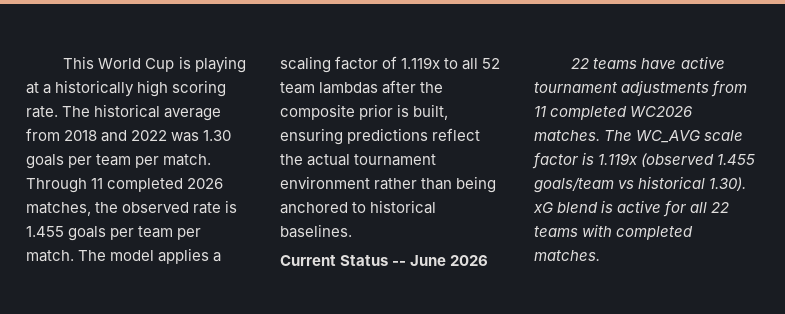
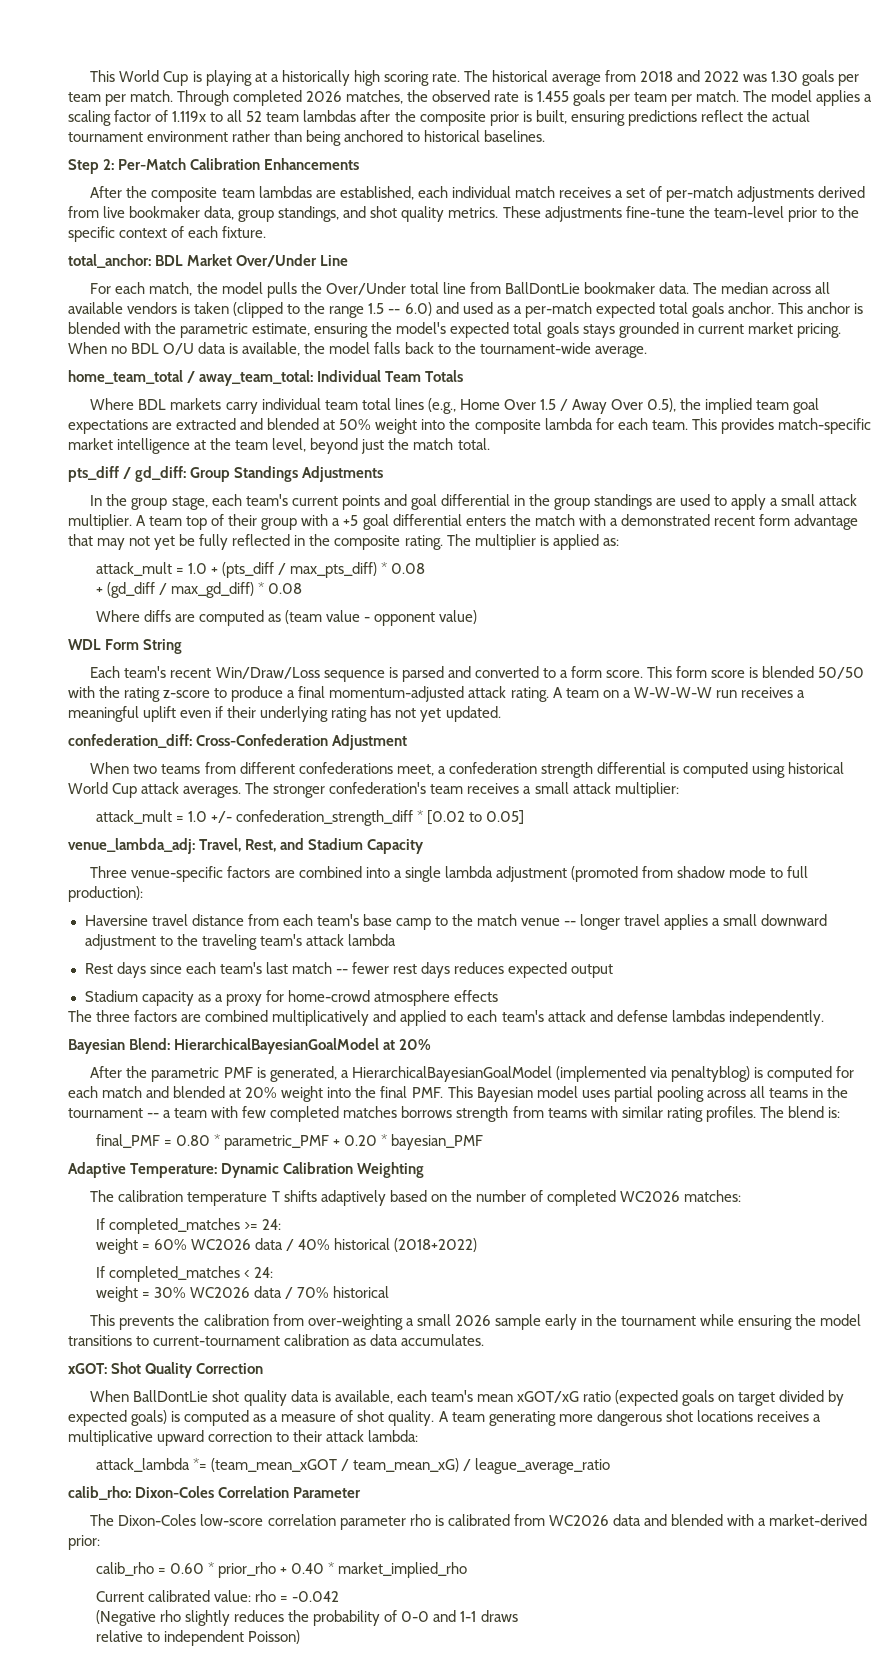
- Through 11 completed 2026 matches, the observed rate is 1.455 goals per team per match.
+ Through completed 2026 matches, the observed rate is 1.455 goals per team per match.
- Current Status -- June 2026
- 22 teams have active tournament adjustments from 11 completed WC2026 matches. The WC_AVG scale factor is 1.119x (observed 1.455 goals/team vs historical 1.30). xG blend is active for all 22 teams with completed matches.
+ Step 2: Per-Match Calibration Enhancements
+ After the composite team lambdas are established, each individual match receives a set of per-match adjustments derived from live bookmaker data, group standings, and shot quality metrics. These adjustments fine-tune the team-level prior to the specific context of each fixture.
+ total_anchor: BDL Market Over/Under Line
+ For each match, the model pulls the Over/Under total line from BallDontLie bookmaker data. The median across all available vendors is taken (clipped to the range 1.5 -- 6.0) and used as a per-match expected total goals anchor. This anchor is blended with the parametric estimate, ensuring the model's expected total goals stays grounded in current market pricing. When no BDL O/U data is available, the model falls back to the tournament-wide average.
+ home_team_total / away_team_total: Individual Team Totals
+ Where BDL markets carry individual team total lines (e.g., Home Over 1.5 / Away Over 0.5), the implied team goal expectations are extracted and blended at 50% weight into the composite lambda for each team. This provides match-specific market intelligence at the team level, beyond just the match total.
+ pts_diff / gd_diff: Group Standings Adjustments
+ In the group stage, each team's current points and goal differential in the group standings are used to apply a small attack multiplier. A team top of their group with a +5 goal differential enters the match with a demonstrated recent form advantage that may not yet be fully reflected in the composite rating. The multiplier is applied as:
+ attack_mult = 1.0 + (pts_diff / max_pts_diff) * 0.08
+ + (gd_diff / max_gd_diff) * 0.08
+ Where diffs are computed as (team value - opponent value)
+ WDL Form String
+ Each team's recent Win/Draw/Loss sequence is parsed and converted to a form score. This form score is blended 50/50 with the rating z-score to produce a final momentum-adjusted attack rating. A team on a W-W-W-W run receives a meaningful uplift even if their underlying rating has not yet updated.
+ confederation_diff: Cross-Confederation Adjustment
+ When two teams from different confederations meet, a confederation strength differential is computed using historical World Cup attack averages. The stronger confederation's team receives a small attack multiplier:
+ attack_mult = 1.0 +/- confederation_strength_diff * [0.02 to 0.05]
+ venue_lambda_adj: Travel, Rest, and Stadium Capacity
+ Three venue-specific factors are combined into a single lambda adjustment (promoted from shadow mode to full production):
+ Haversine travel distance from each team's base camp to the match venue -- longer travel applies a small downward adjustment to the traveling team's attack lambda
+ Rest days since each team's last match -- fewer rest days reduces expected output
+ Stadium capacity as a proxy for home-crowd atmosphere effects
+ The three factors are combined multiplicatively and applied to each team's attack and defense lambdas independently.
+ Bayesian Blend: HierarchicalBayesianGoalModel at 20%
+ After the parametric PMF is generated, a HierarchicalBayesianGoalModel (implemented via penaltyblog) is computed for each match and blended at 20% weight into the final PMF. This Bayesian model uses partial pooling across all teams in the tournament -- a team with few completed matches borrows strength from teams with similar rating profiles. The blend is:
+ final_PMF = 0.80 * parametric_PMF + 0.20 * bayesian_PMF
+ Adaptive Temperature: Dynamic Calibration Weighting
+ The calibration temperature T shifts adaptively based on the number of completed WC2026 matches:
+ If completed_matches >= 24:
+ weight = 60% WC2026 data / 40% historical (2018+2022)
+ If completed_matches < 24:
+ weight = 30% WC2026 data / 70% historical
+ This prevents the calibration from over-weighting a small 2026 sample early in the tournament while ensuring the model transitions to current-tournament calibration as data accumulates.
+ xGOT: Shot Quality Correction
+ When BallDontLie shot quality data is available, each team's mean xGOT/xG ratio (expected goals on target divided by expected goals) is computed as a measure of shot quality. A team generating more dangerous shot locations receives a multiplicative upward correction to their attack lambda:
+ attack_lambda *= (team_mean_xGOT / team_mean_xG) / league_average_ratio
+ calib_rho: Dixon-Coles Correlation Parameter
+ The Dixon-Coles low-score correlation parameter rho is calibrated from WC2026 data and blended with a market-derived prior:
+ calib_rho = 0.60 * prior_rho + 0.40 * market_implied_rho
+ Current calibrated value: rho = -0.042
+ (Negative rho slightly reduces the probability of 0-0 and 1-1 draws
+ relative to independent Poisson)

